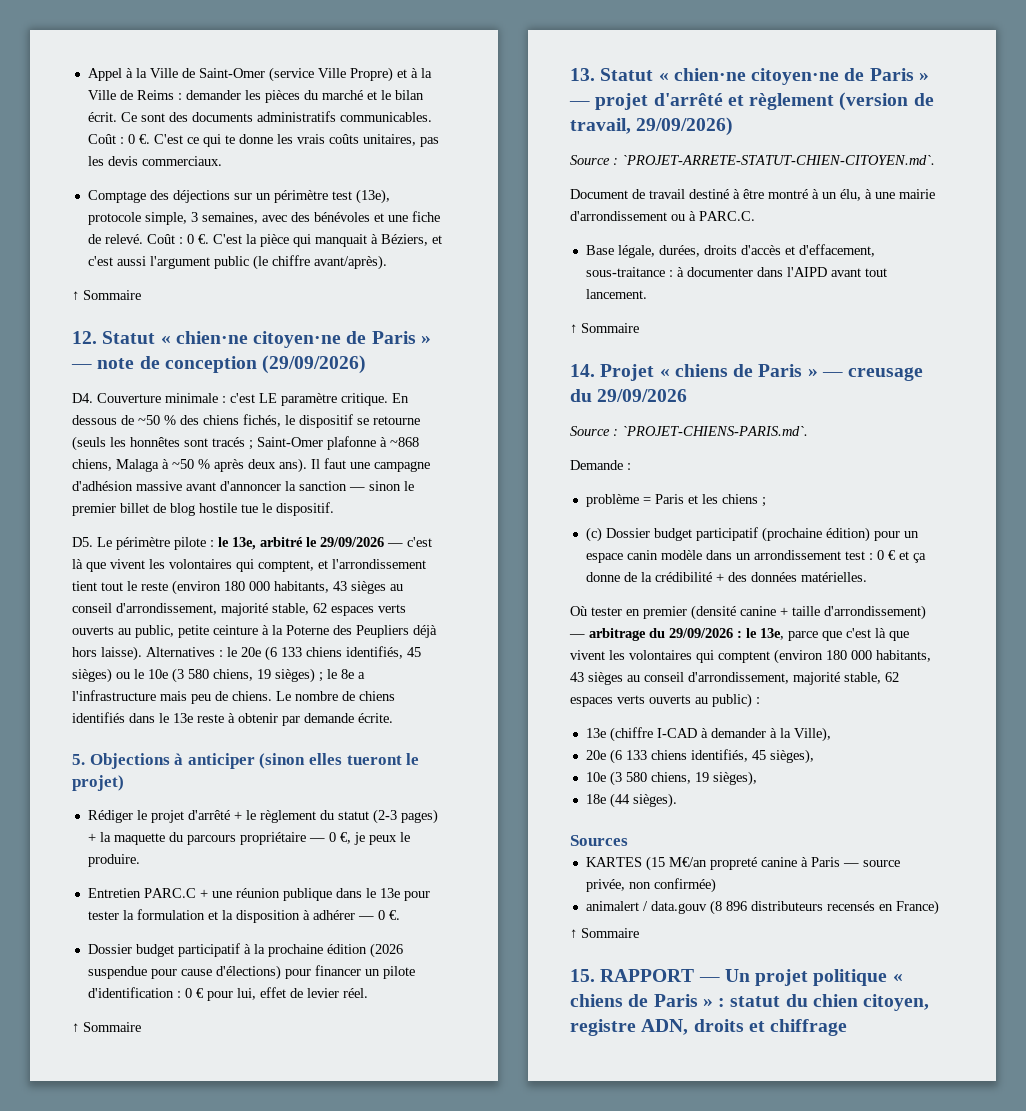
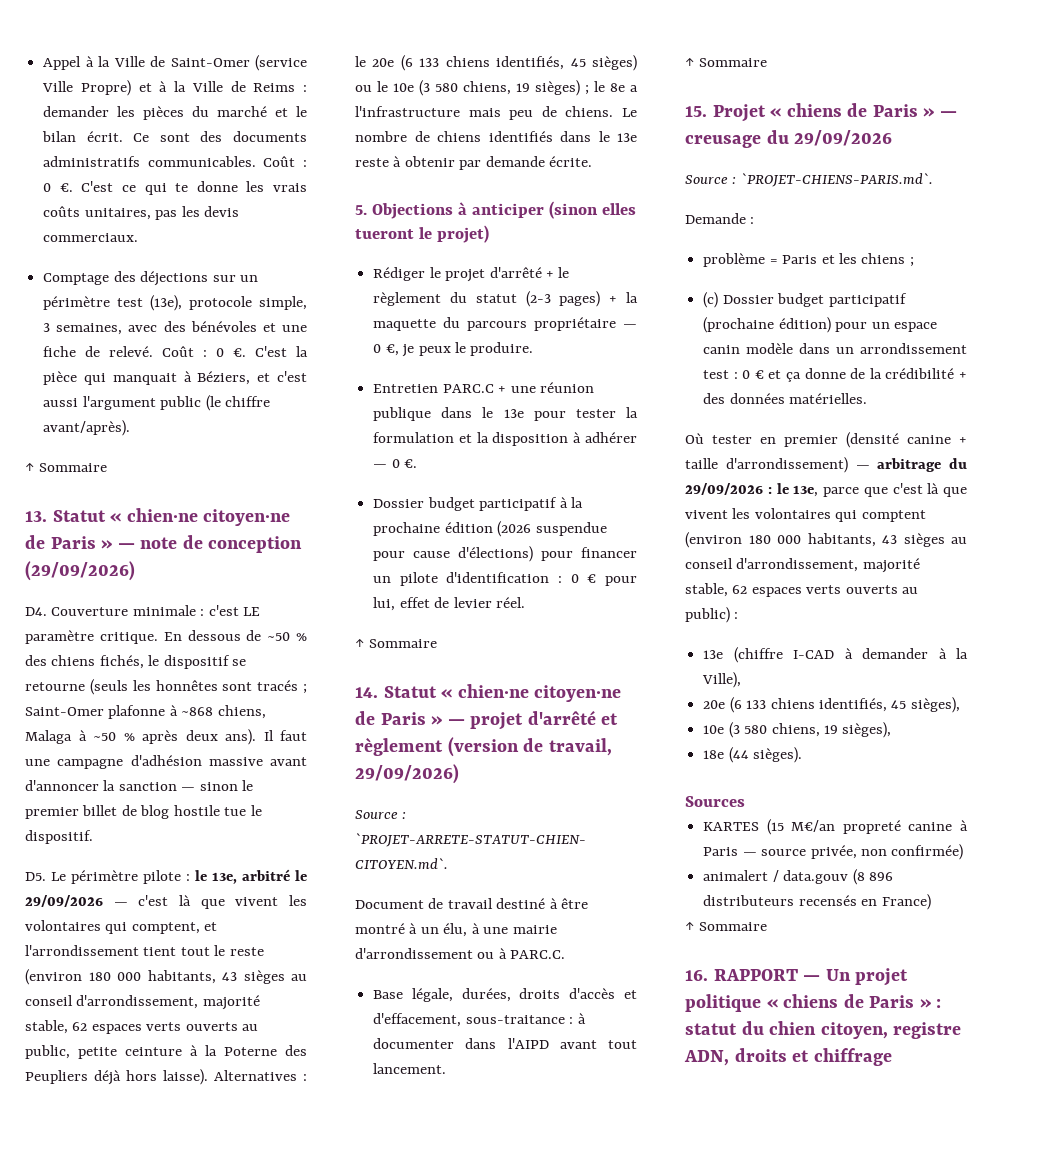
- 12. Statut « chien·ne citoyen·ne de Paris » — note de conception (29/09/2026)
+ 13. Statut « chien·ne citoyen·ne de Paris » — note de conception (29/09/2026)
- 13. Statut « chien·ne citoyen·ne de Paris » — projet d'arrêté et règlement (version de travail, 29/09/2026)
+ 14. Statut « chien·ne citoyen·ne de Paris » — projet d'arrêté et règlement (version de travail, 29/09/2026)
- 14. Projet « chiens de Paris » — creusage du 29/09/2026
+ 15. Projet « chiens de Paris » — creusage du 29/09/2026
- 15. RAPPORT — Un projet politique « chiens de Paris » : statut du chien citoyen, registre ADN, droits et chiffrage
+ 16. RAPPORT — Un projet politique « chiens de Paris » : statut du chien citoyen, registre ADN, droits et chiffrage

